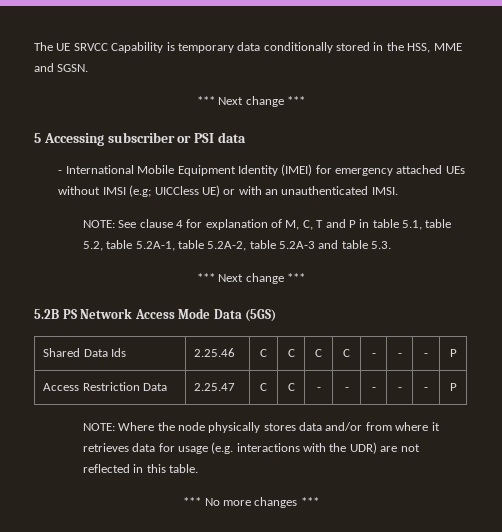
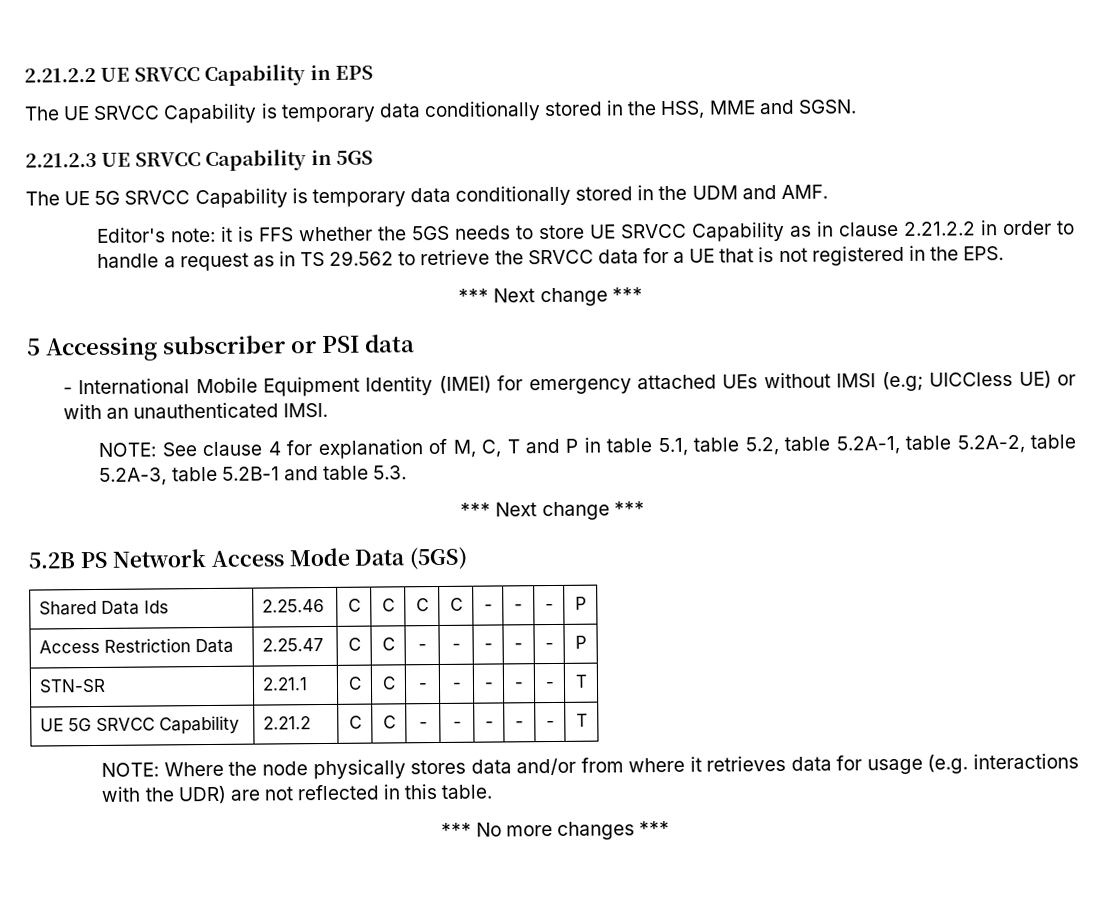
+ 2.21.2.2 UE SRVCC Capability in EPS
+ 2.21.2.3 UE SRVCC Capability in 5GS
+ The UE 5G SRVCC Capability is temporary data conditionally stored in the UDM and AMF.
+ Editor's note: it is FFS whether the 5GS needs to store UE SRVCC Capability as in clause 2.21.2.2 in order to handle a request as in TS 29.562 to retrieve the SRVCC data for a UE that is not registered in the EPS.
- NOTE: See clause 4 for explanation of M, C, T and P in table 5.1, table 5.2, table 5.2A-1, table 5.2A-2, table 5.2A-3 and table 5.3.
+ NOTE: See clause 4 for explanation of M, C, T and P in table 5.1, table 5.2, table 5.2A-1, table 5.2A-2, table 5.2A-3, table 5.2B-1 and table 5.3.
+ STN-SR | 2.21.1 | C | C | - | - | - | - | - | T
+ UE 5G SRVCC Capability | 2.21.2 | C | C | - | - | - | - | - | T

